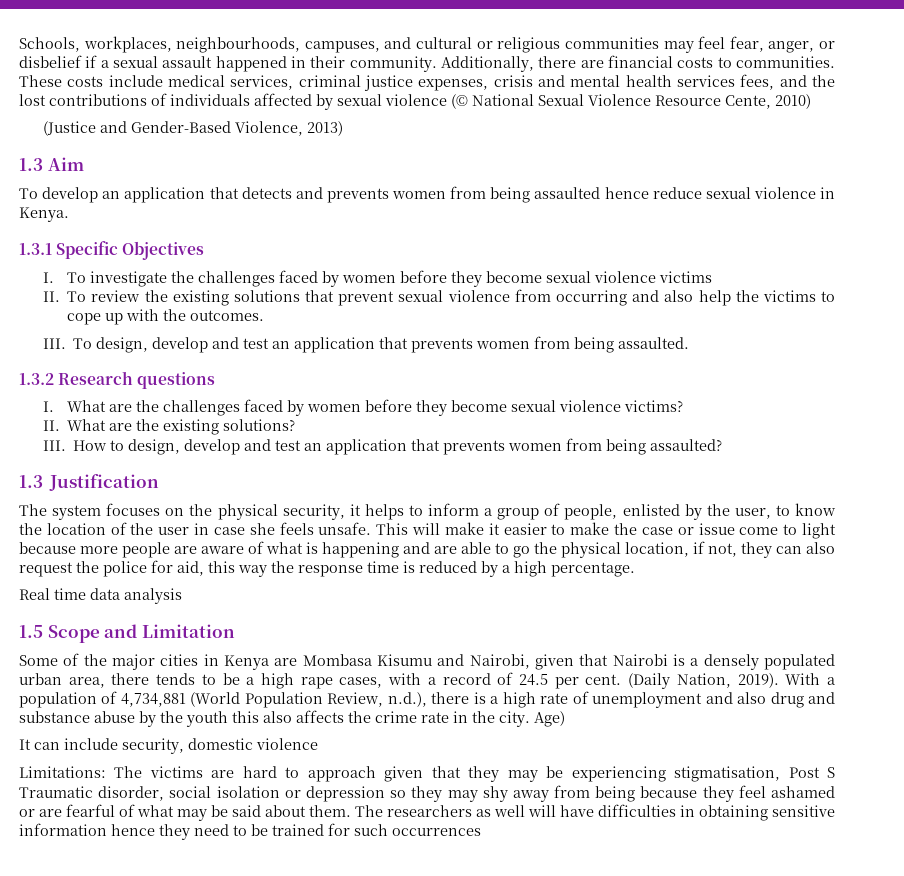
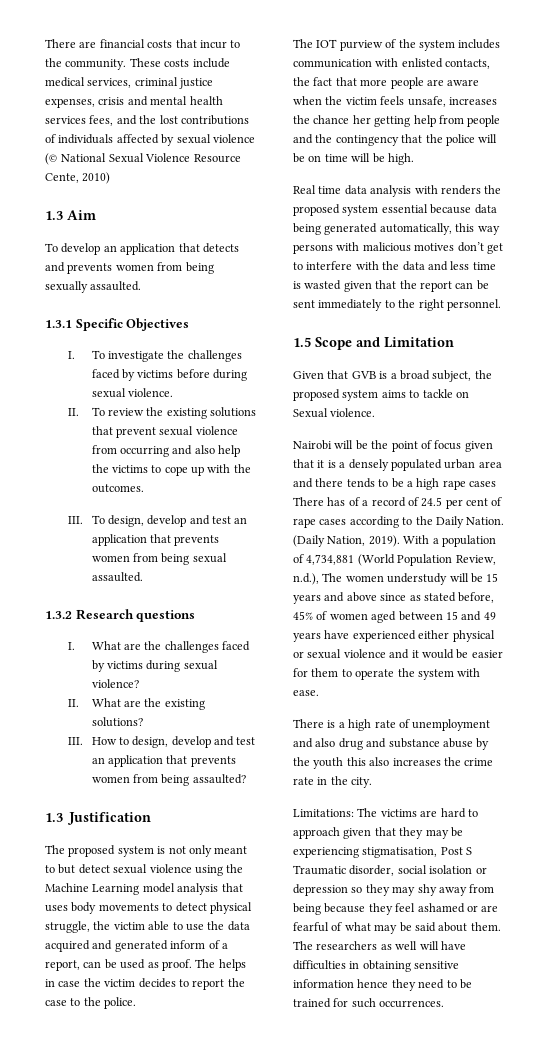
- Schools, workplaces, neighbourhoods, campuses, and cultural or religious communities may feel fear, anger, or disbelief if a sexual assault happened in their community. Additionally, there are financial costs to communities.
+ There are financial costs that incur to the community.
- (Justice and Gender-Based Violence, 2013)
- To develop an application that detects and prevents women from being assaulted hence reduce sexual violence in Kenya.
+ To develop an application that detects and prevents women from being sexually assaulted.
- I. To investigate the challenges faced by women before they become sexual violence victims
+ I. To investigate the challenges faced by victims before during sexual violence.
- III. To design, develop and test an application that prevents women from being assaulted.
+ III. To design, develop and test an application that prevents women from being sexual assaulted.
- I. What are the challenges faced by women before they become sexual violence victims?
+ I. What are the challenges faced by victims during sexual violence?
- The system focuses on the physical security, it helps to inform a group of people, enlisted by the user, to know the location of the user in case she feels unsafe. This will make it easier to make the case or issue come to light because more people are aware of what is happening and are able to go the physical location, if not, they can also request the police for aid, this way the response time is reduced by a high percentage.
- Real time data analysis
+ The proposed system is not only meant to but detect sexual violence using the Machine Learning model analysis that uses body movements to detect physical struggle, the victim able to use the data acquired and generated inform of a report, can be used as proof. The helps in case the victim decides to report the case to the police.
+ The IOT purview of the system includes communication with enlisted contacts, the fact that more people are aware when the victim feels unsafe, increases the chance her getting help from people and the contingency that the police will be on time will be high.
+ Real time data analysis with renders the proposed system essential because data being generated automatically, this way persons with malicious motives don’t get to interfere with the data and less time is wasted given that the report can be sent immediately to the right personnel.
  1.5 Scope and Limitation
- Some of the major cities in Kenya are Mombasa Kisumu and Nairobi, given that Nairobi is a densely populated urban area, there tends to be a high rape cases, with a record of 24.5 per cent.
+ Given that GVB is a broad subject, the proposed system aims to tackle on Sexual violence.
+ Nairobi will be the point of focus given that it is a densely populated urban area and there tends to be a high rape cases There has of a record of 24.5 per cent of rape cases according to the Daily Nation.
- With a population of 4,734,881 (World Population Review, n.d.), there is a high rate of unemployment and also drug and substance abuse by the youth this also affects the crime rate in the city. Age)
- It can include security, domestic violence
+ With a population of 4,734,881 (World Population Review, n.d.), The women understudy will be 15 years and above since as stated before, 45% of women aged between 15 and 49 years have experienced either physical or sexual violence and it would be easier for them to operate the system with ease.
+ There is a high rate of unemployment and also drug and substance abuse by the youth this also increases the crime rate in the city.
- The researchers as well will have difficulties in obtaining sensitive information hence they need to be trained for such occurrences
+ The researchers as well will have difficulties in obtaining sensitive information hence they need to be trained for such occurrences.

